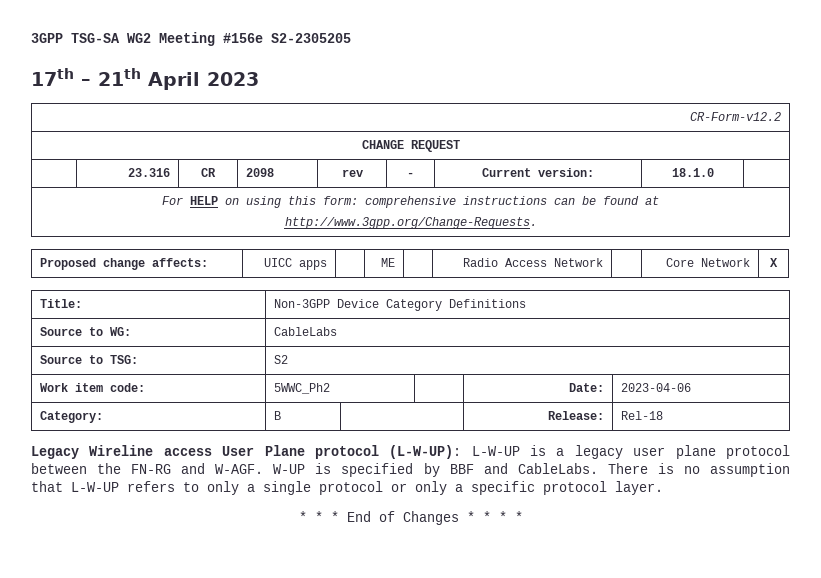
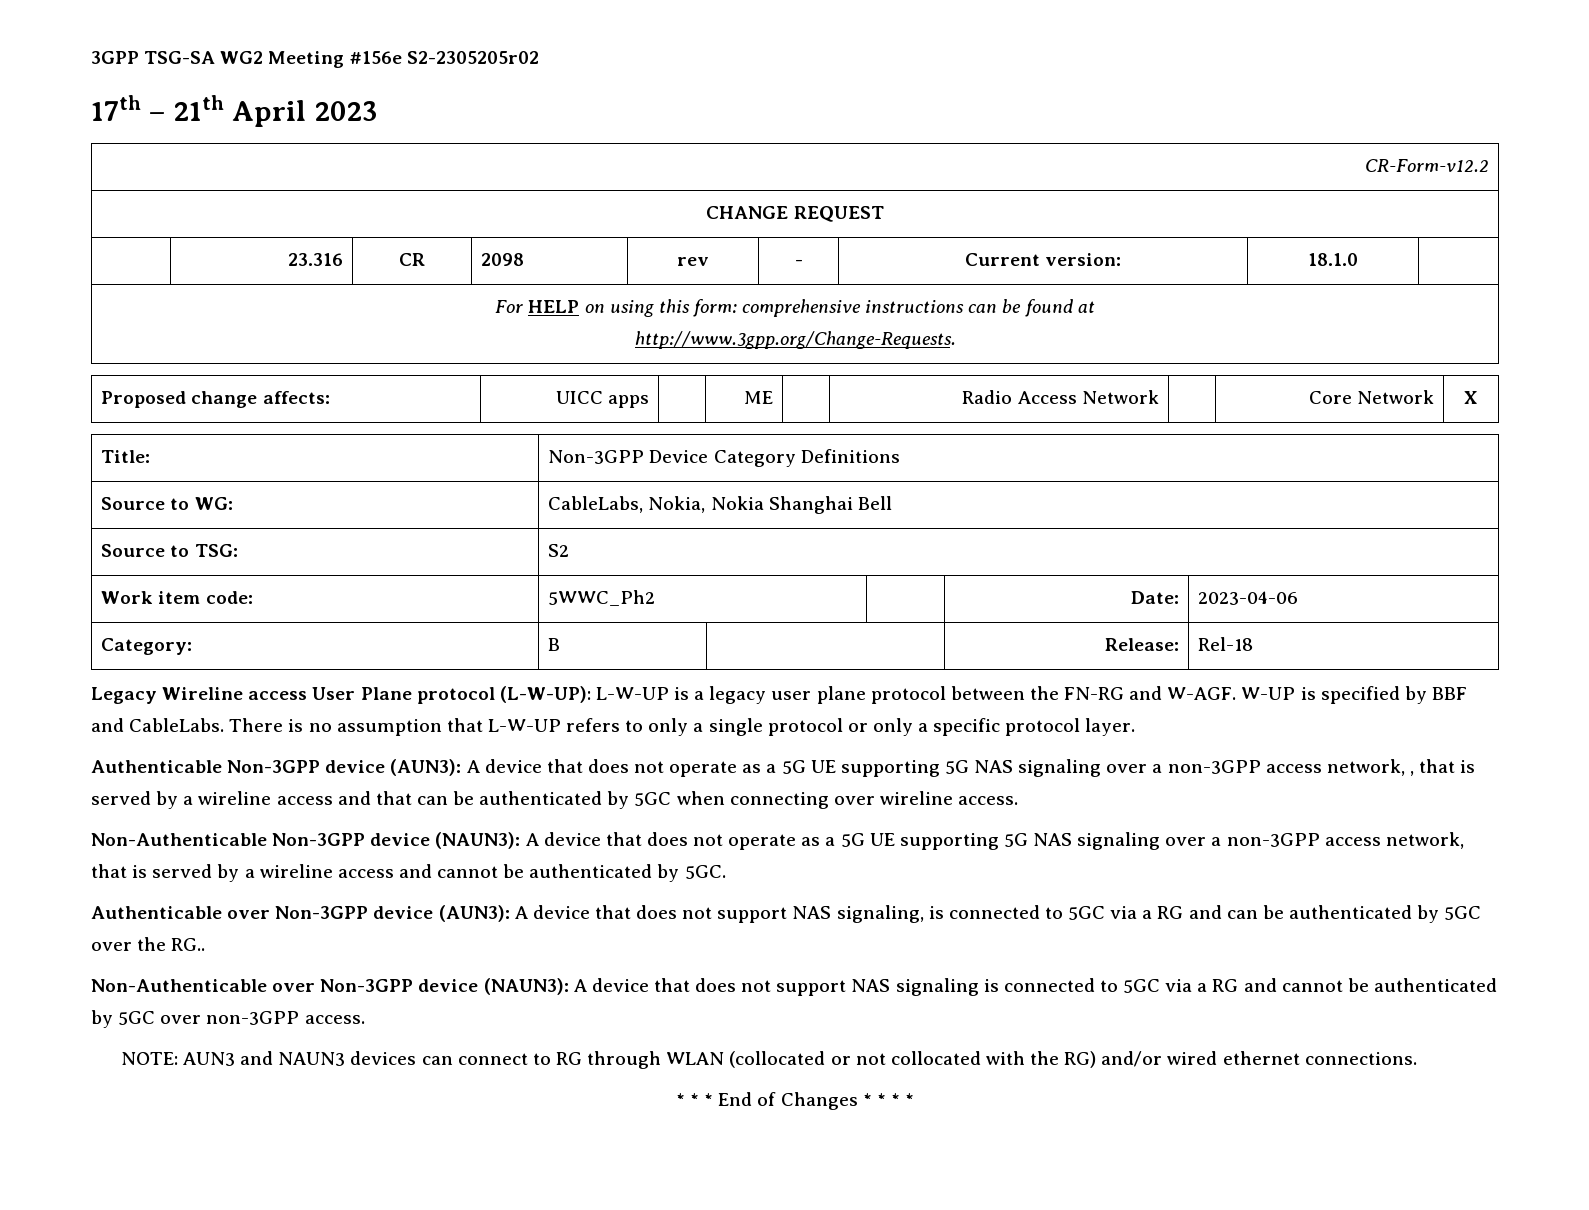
- 3GPP TSG-SA WG2 Meeting #156e S2-2305205
+ 3GPP TSG-SA WG2 Meeting #156e S2-2305205r02
- Source to WG: | CableLabs
+ Source to WG: | CableLabs, Nokia, Nokia Shanghai Bell
+ Authenticable Non-3GPP device (AUN3): A device that does not operate as a 5G UE supporting 5G NAS signaling over a non-3GPP access network, , that is served by a wireline access and that can be authenticated by 5GC when connecting over wireline access.
+ Non-Authenticable Non-3GPP device (NAUN3): A device that does not operate as a 5G UE supporting 5G NAS signaling over a non-3GPP access network, that is served by a wireline access and cannot be authenticated by 5GC.
+ Authenticable over Non-3GPP device (AUN3): A device that does not support NAS signaling, is connected to 5GC via a RG and can be authenticated by 5GC over the RG..
+ Non-Authenticable over Non-3GPP device (NAUN3): A device that does not support NAS signaling is connected to 5GC via a RG and cannot be authenticated by 5GC over non-3GPP access.
+ NOTE: AUN3 and NAUN3 devices can connect to RG through WLAN (collocated or not collocated with the RG) and/or wired ethernet connections.

